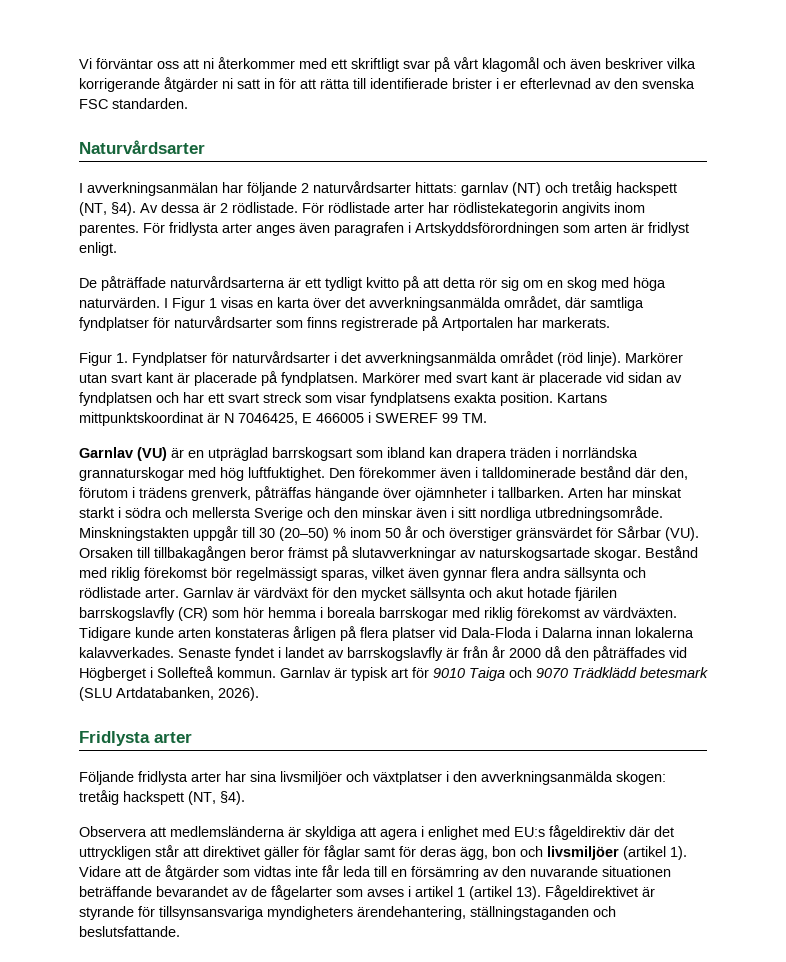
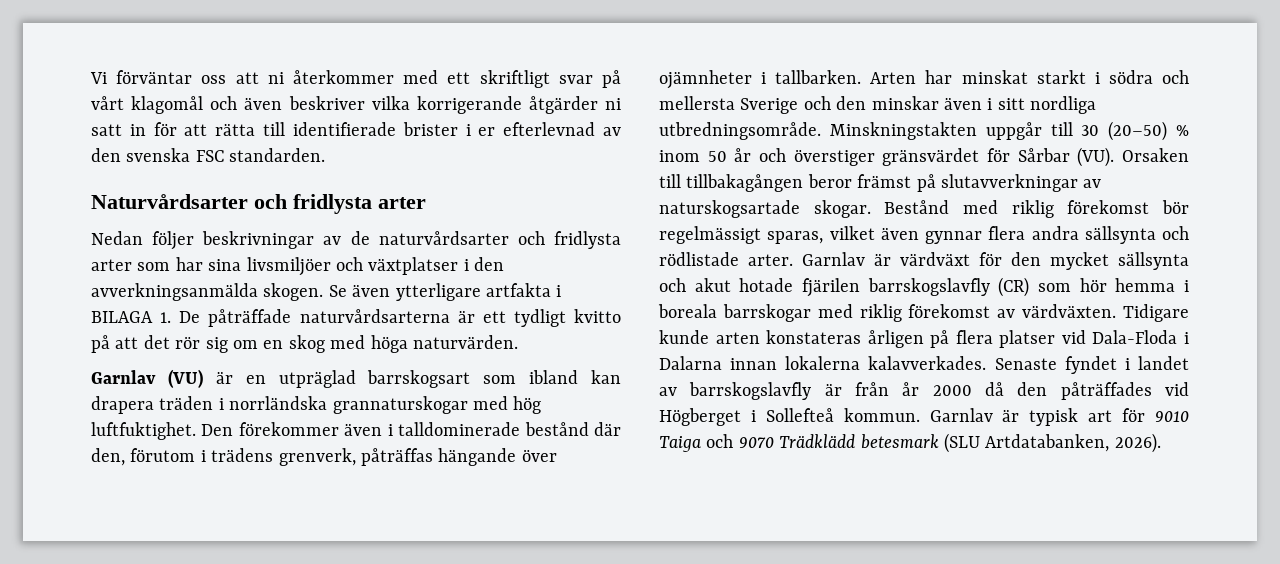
- Naturvårdsarter
- I avverkningsanmälan har följande 2 naturvårdsarter hittats: garnlav (NT) och tretåig hackspett (NT, §4). Av dessa är 2 rödlistade. För rödlistade arter har rödlistekategorin angivits inom parentes. För fridlysta arter anges även paragrafen i Artskyddsförordningen som arten är fridlyst enligt.
- De påträffade naturvårdsarterna är ett tydligt kvitto på att detta rör sig om en skog med höga naturvärden. I Figur 1 visas en karta över det avverkningsanmälda området, där samtliga fyndplatser för naturvårdsarter som finns registrerade på Artportalen har markerats.
- Figur 1. Fyndplatser för naturvårdsarter i det avverkningsanmälda området (röd linje). Markörer utan svart kant är placerade på fyndplatsen. Markörer med svart kant är placerade vid sidan av fyndplatsen och har ett svart streck som visar fyndplatsens exakta position. Kartans mittpunktskoordinat är N 7046425, E 466005 i SWEREF 99 TM.
+ Naturvårdsarter och fridlysta arter
+ Nedan följer beskrivningar av de naturvårdsarter och fridlysta arter som har sina livsmiljöer och växtplatser i den avverkningsanmälda skogen. Se även ytterligare artfakta i BILAGA 1. De påträffade naturvårdsarterna är ett tydligt kvitto på att det rör sig om en skog med höga naturvärden.
- Fridlysta arter
- Följande fridlysta arter har sina livsmiljöer och växtplatser i den avverkningsanmälda skogen: tretåig hackspett (NT, §4).
- Observera att medlemsländerna är skyldiga att agera i enlighet med EU:s fågeldirektiv där det uttryckligen står att direktivet gäller för fåglar samt för deras ägg, bon och livsmiljöer (artikel 1). Vidare att de åtgärder som vidtas inte får leda till en försämring av den nuvarande situationen beträffande bevarandet av de fågelarter som avses i artikel 1 (artikel 13). Fågeldirektivet är styrande för tillsynsansvariga myndigheters ärendehantering, ställningstaganden och beslutsfattande.

